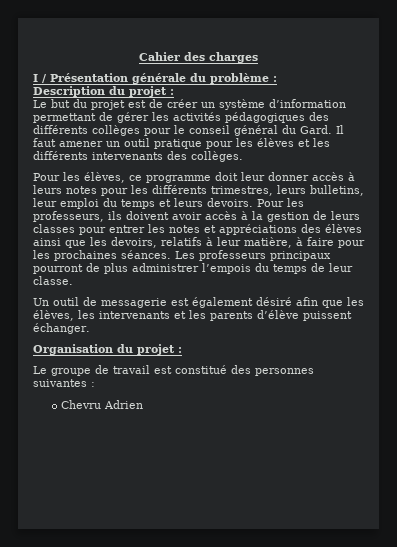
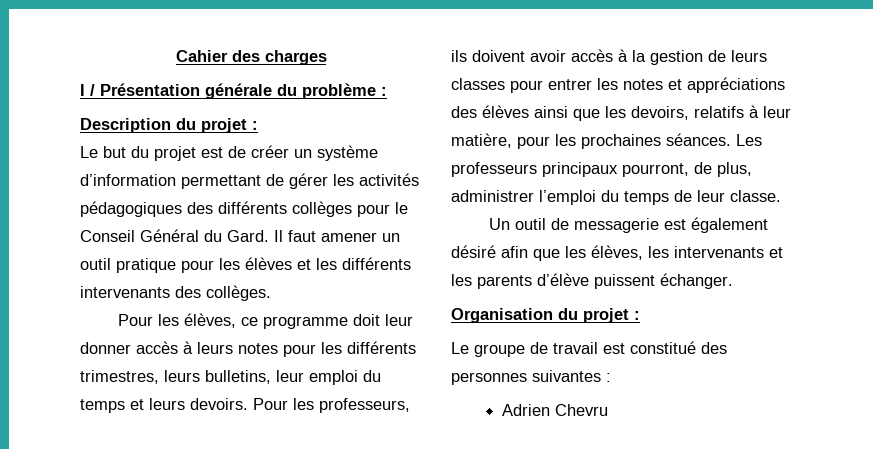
- Le but du projet est de créer un système d’information permettant de gérer les activités pédagogiques des différents collèges pour le conseil général du Gard.
+ Le but du projet est de créer un système d’information permettant de gérer les activités pédagogiques des différents collèges pour le Conseil Général du Gard.
- Pour les professeurs, ils doivent avoir accès à la gestion de leurs classes pour entrer les notes et appréciations des élèves ainsi que les devoirs, relatifs à leur matière, à faire pour les prochaines séances.
+ Pour les professeurs, ils doivent avoir accès à la gestion de leurs classes pour entrer les notes et appréciations des élèves ainsi que les devoirs, relatifs à leur matière, pour les prochaines séances.
- Les professeurs principaux pourront de plus administrer l’empois du temps de leur classe.
+ Les professeurs principaux pourront, de plus, administrer l’emploi du temps de leur classe.
- Chevru Adrien
+ Adrien Chevru

